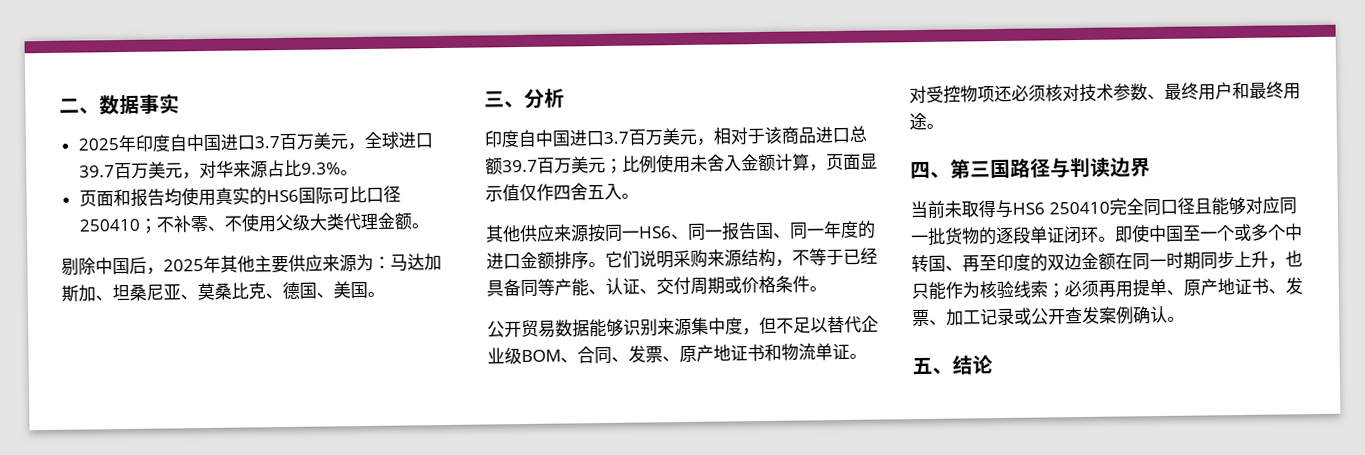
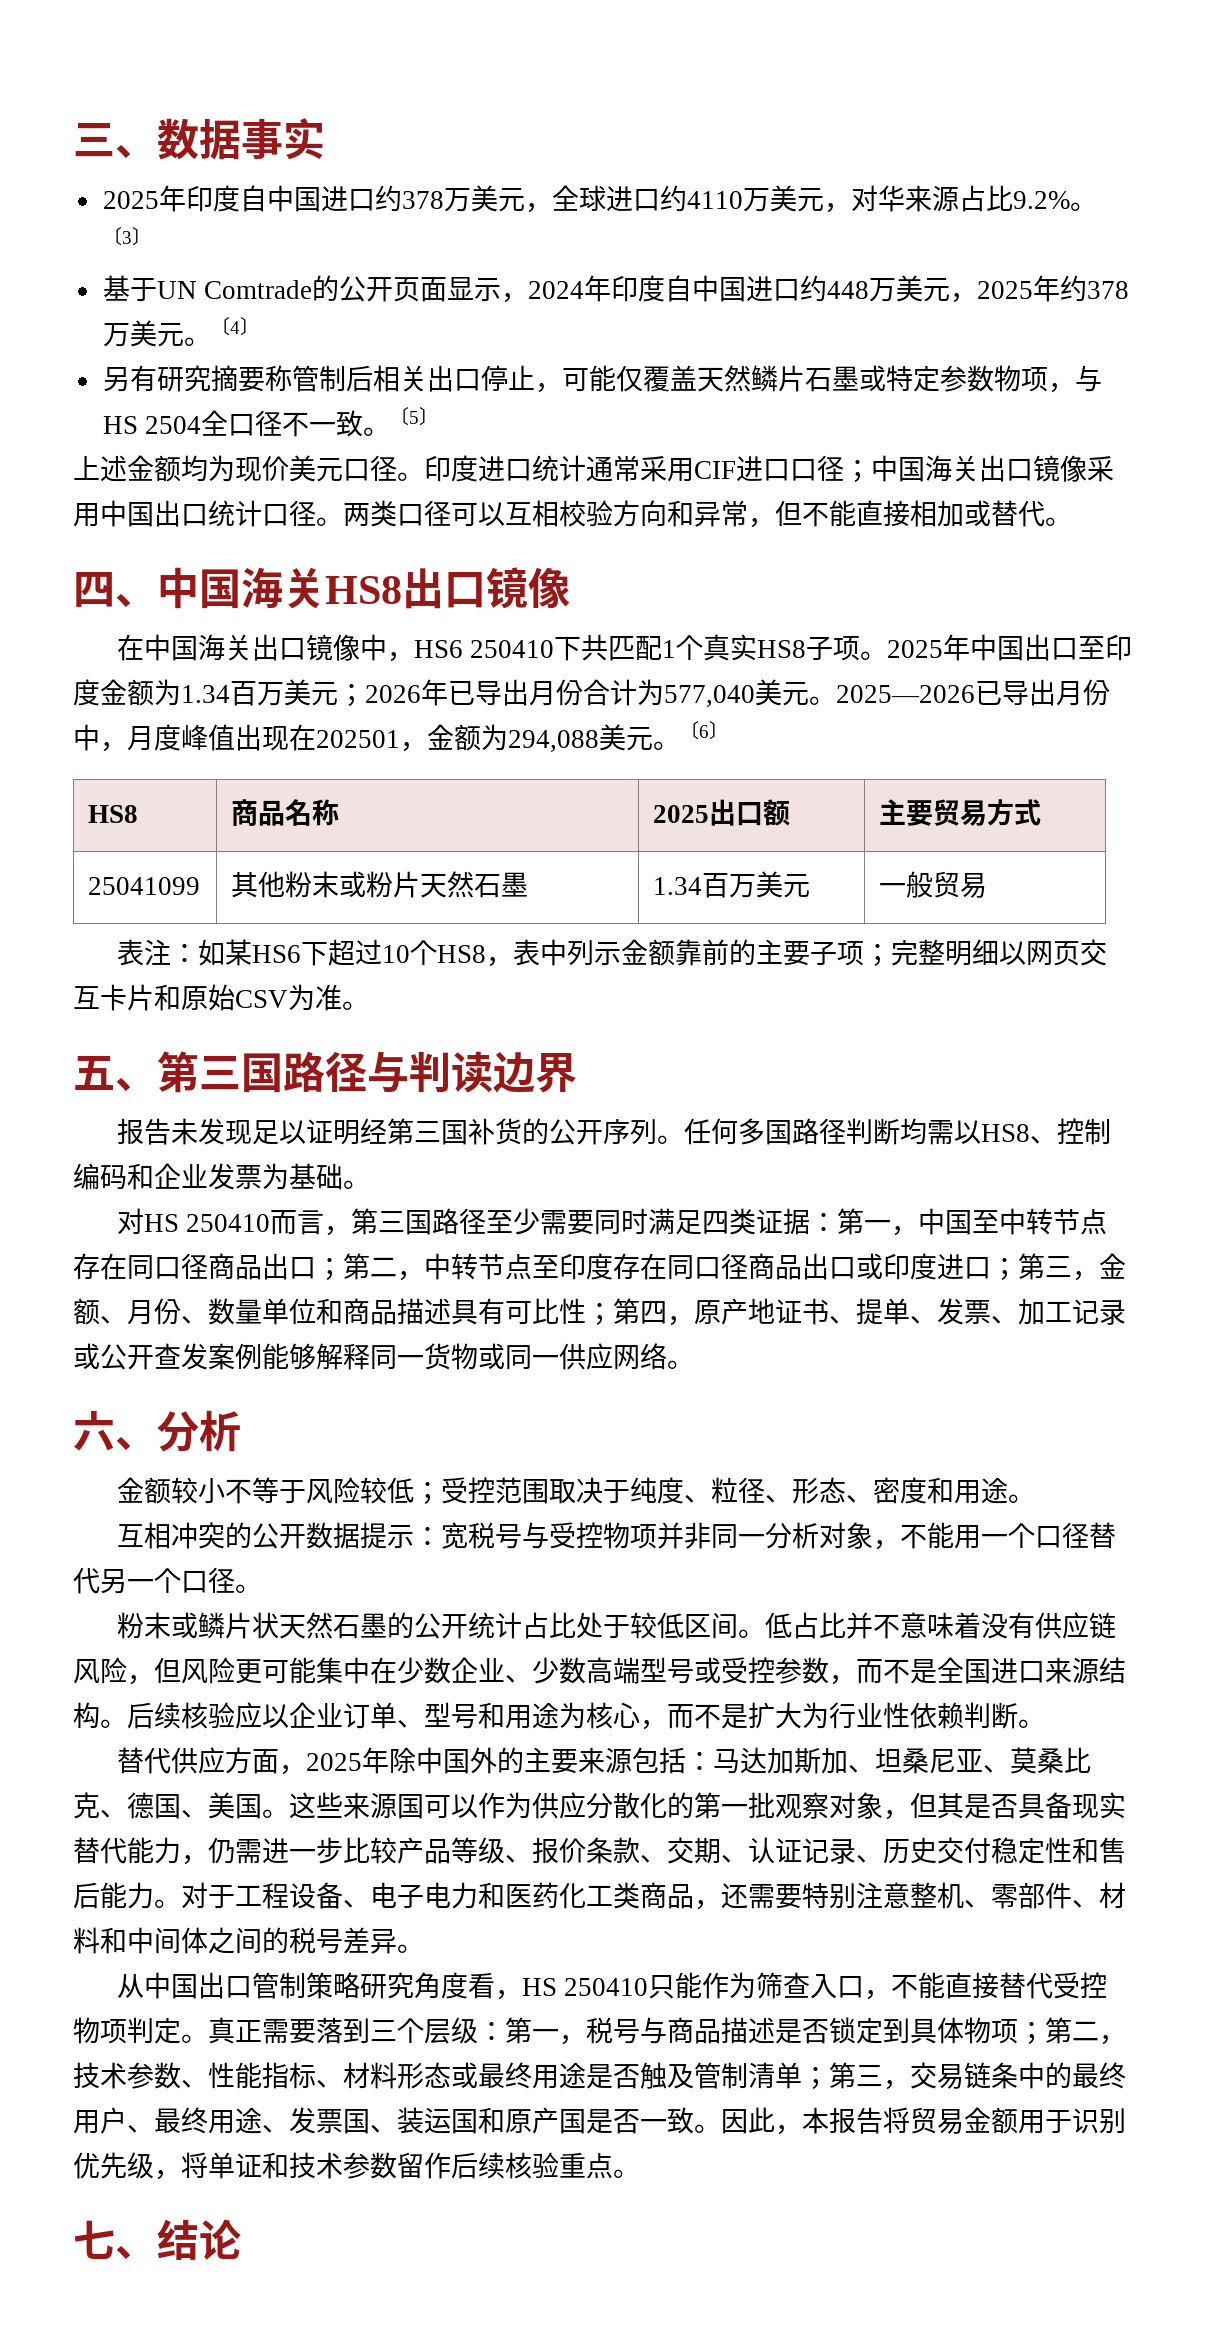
- 二、数据事实
+ 三、数据事实
- 2025年印度自中国进口3.7百万美元，全球进口39.7百万美元，对华来源占比9.3%。
- 页面和报告均使用真实的HS6国际可比口径250410；不补零、不使用父级大类代理金额。
- 剔除中国后，2025年其他主要供应来源为：马达加斯加、坦桑尼亚、莫桑比克、德国、美国。
- 三、分析
- 印度自中国进口3.7百万美元，相对于该商品进口总额39.7百万美元；比例使用未舍入金额计算，页面显示值仅作四舍五入。
- 其他供应来源按同一HS6、同一报告国、同一年度的进口金额排序。它们说明采购来源结构，不等于已经具备同等产能、认证、交付周期或价格条件。
- 公开贸易数据能够识别来源集中度，但不足以替代企业级BOM、合同、发票、原产地证书和物流单证。对受控物项还必须核对技术参数、最终用户和最终用途。
- 四、第三国路径与判读边界
- 当前未取得与HS6 250410完全同口径且能够对应同一批货物的逐段单证闭环。即使中国至一个或多个中转国、再至印度的双边金额在同一时期同步上升，也只能作为核验线索；必须再用提单、原产地证书、发票、加工记录或公开查发案例确认。
- 五、结论
+ 2025年印度自中国进口约378万美元，全球进口约4110万美元，对华来源占比9.2%。〔3〕
+ 基于UN Comtrade的公开页面显示，2024年印度自中国进口约448万美元，2025年约378万美元。〔4〕
+ 另有研究摘要称管制后相关出口停止，可能仅覆盖天然鳞片石墨或特定参数物项，与HS 2504全口径不一致。〔5〕
+ 上述金额均为现价美元口径。印度进口统计通常采用CIF进口口径；中国海关出口镜像采用中国出口统计口径。两类口径可以互相校验方向和异常，但不能直接相加或替代。
+ 四、中国海关HS8出口镜像
+ 在中国海关出口镜像中，HS6 250410下共匹配1个真实HS8子项。2025年中国出口至印度金额为1.34百万美元；2026年已导出月份合计为577,040美元。2025—2026已导出月份中，月度峰值出现在202501，金额为294,088美元。〔6〕
+ HS8 | 商品名称 | 2025出口额 | 主要贸易方式
+ 25041099 | 其他粉末或粉片天然石墨 | 1.34百万美元 | 一般贸易
+ 表注：如某HS6下超过10个HS8，表中列示金额靠前的主要子项；完整明细以网页交互卡片和原始CSV为准。
+ 五、第三国路径与判读边界
+ 报告未发现足以证明经第三国补货的公开序列。任何多国路径判断均需以HS8、控制编码和企业发票为基础。
+ 对HS 250410而言，第三国路径至少需要同时满足四类证据：第一，中国至中转节点存在同口径商品出口；第二，中转节点至印度存在同口径商品出口或印度进口；第三，金额、月份、数量单位和商品描述具有可比性；第四，原产地证书、提单、发票、加工记录或公开查发案例能够解释同一货物或同一供应网络。
+ 六、分析
+ 金额较小不等于风险较低；受控范围取决于纯度、粒径、形态、密度和用途。
+ 互相冲突的公开数据提示：宽税号与受控物项并非同一分析对象，不能用一个口径替代另一个口径。
+ 粉末或鳞片状天然石墨的公开统计占比处于较低区间。低占比并不意味着没有供应链风险，但风险更可能集中在少数企业、少数高端型号或受控参数，而不是全国进口来源结构。后续核验应以企业订单、型号和用途为核心，而不是扩大为行业性依赖判断。
+ 替代供应方面，2025年除中国外的主要来源包括：马达加斯加、坦桑尼亚、莫桑比克、德国、美国。这些来源国可以作为供应分散化的第一批观察对象，但其是否具备现实替代能力，仍需进一步比较产品等级、报价条款、交期、认证记录、历史交付稳定性和售后能力。对于工程设备、电子电力和医药化工类商品，还需要特别注意整机、零部件、材料和中间体之间的税号差异。
+ 从中国出口管制策略研究角度看，HS 250410只能作为筛查入口，不能直接替代受控物项判定。真正需要落到三个层级：第一，税号与商品描述是否锁定到具体物项；第二，技术参数、性能指标、材料形态或最终用途是否触及管制清单；第三，交易链条中的最终用户、最终用途、发票国、装运国和原产国是否一致。因此，本报告将贸易金额用于识别优先级，将单证和技术参数留作后续核验重点。
+ 七、结论

